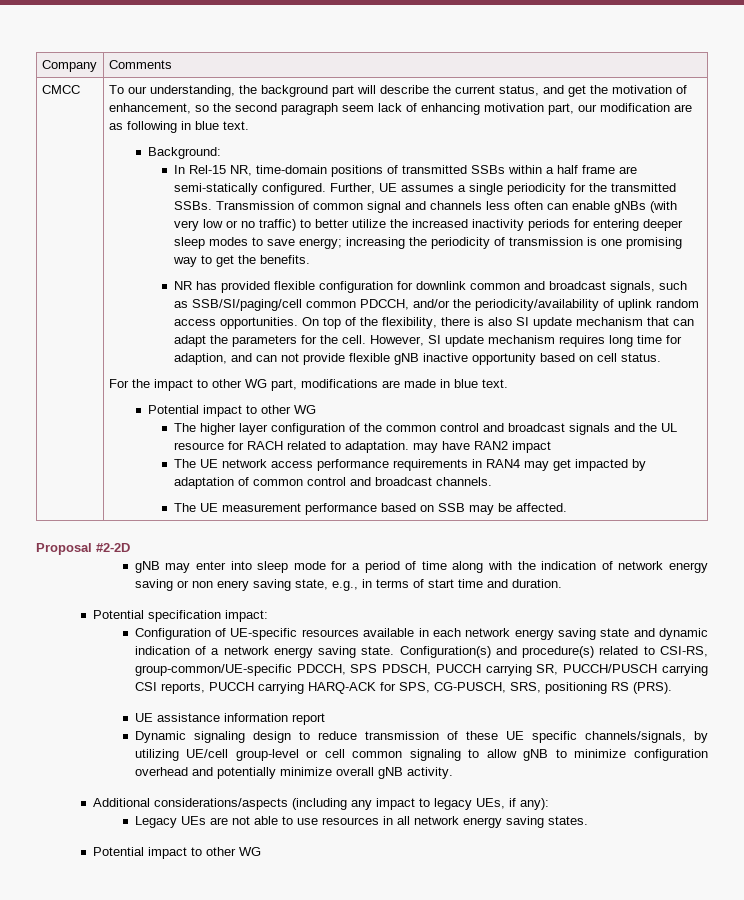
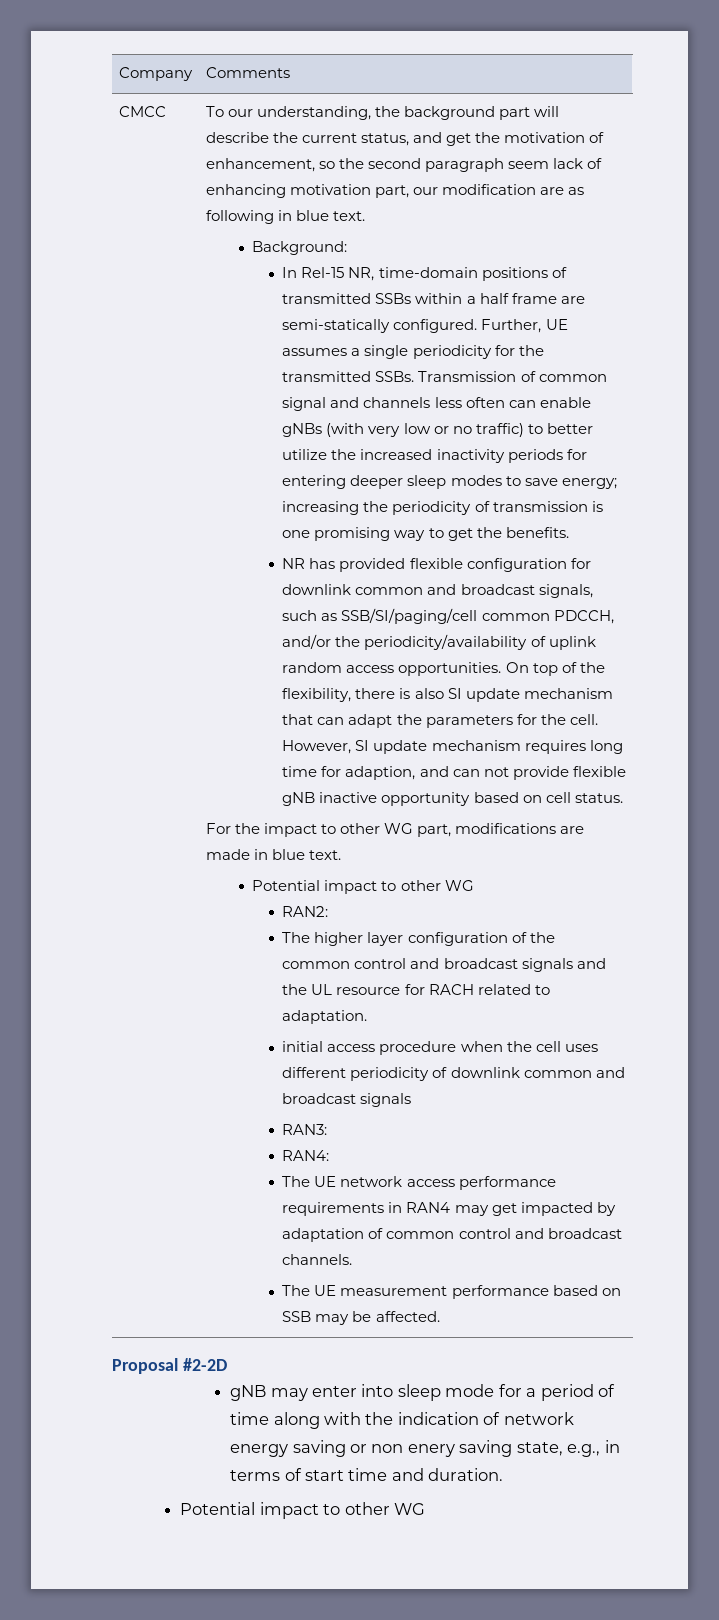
+ RAN2:
- The higher layer configuration of the common control and broadcast signals and the UL resource for RACH related to adaptation. may have RAN2 impact
+ The higher layer configuration of the common control and broadcast signals and the UL resource for RACH related to adaptation.
+ initial access procedure when the cell uses different periodicity of downlink common and broadcast signals
+ RAN3:
+ RAN4:
- Potential specification impact:
- Configuration of UE-specific resources available in each network energy saving state and dynamic indication of a network energy saving state. Configuration(s) and procedure(s) related to CSI-RS, group-common/UE-specific PDCCH, SPS PDSCH, PUCCH carrying SR, PUCCH/PUSCH carrying CSI reports, PUCCH carrying HARQ-ACK for SPS, CG-PUSCH, SRS, positioning RS (PRS).
- UE assistance information report
- Dynamic signaling design to reduce transmission of these UE specific channels/signals, by utilizing UE/cell group-level or cell common signaling to allow gNB to minimize configuration overhead and potentially minimize overall gNB activity.
- Additional considerations/aspects (including any impact to legacy UEs, if any):
- Legacy UEs are not able to use resources in all network energy saving states.

